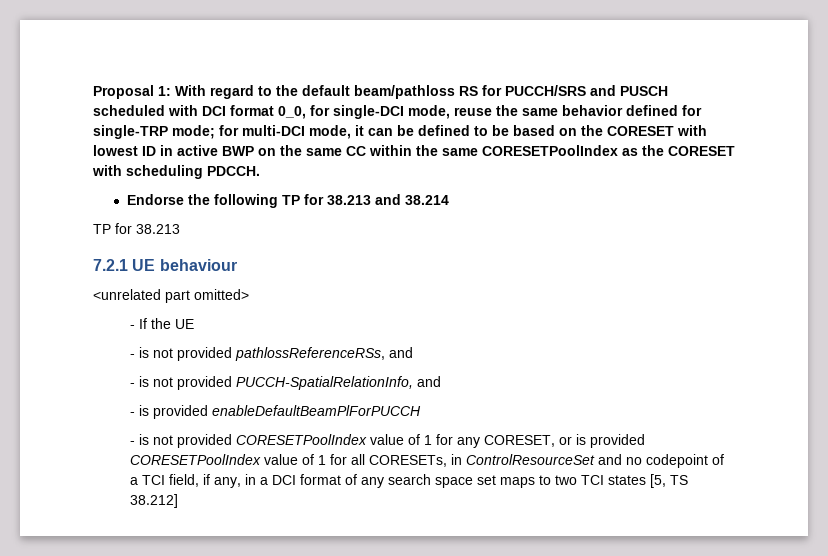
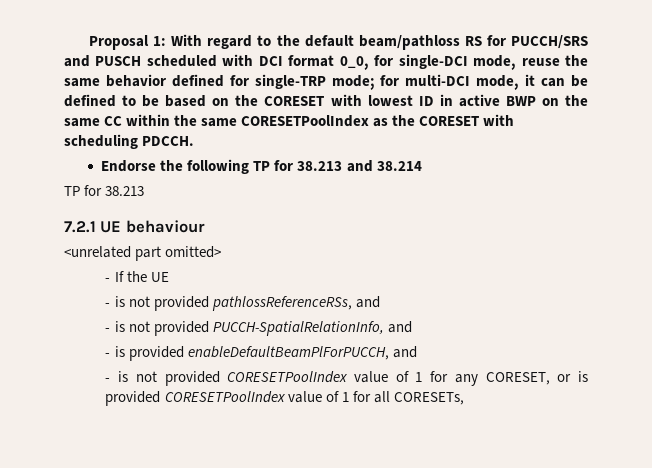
- - is provided enableDefaultBeamPlForPUCCH
+ - is provided enableDefaultBeamPlForPUCCH, and
- - is not provided CORESETPoolIndex value of 1 for any CORESET, or is provided CORESETPoolIndex value of 1 for all CORESETs, in ControlResourceSet and no codepoint of a TCI field, if any, in a DCI format of any search space set maps to two TCI states [5, TS 38.212]
+ - is not provided CORESETPoolIndex value of 1 for any CORESET, or is provided CORESETPoolIndex value of 1 for all CORESETs,

